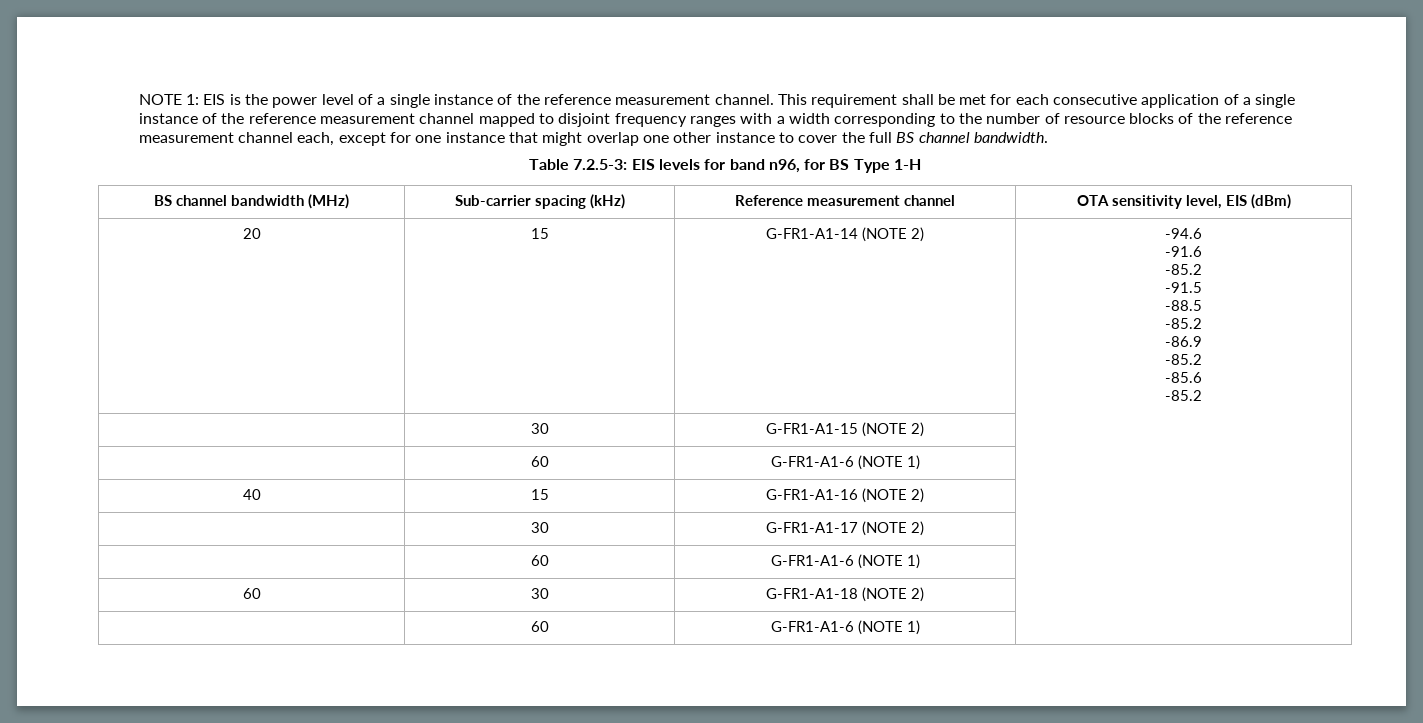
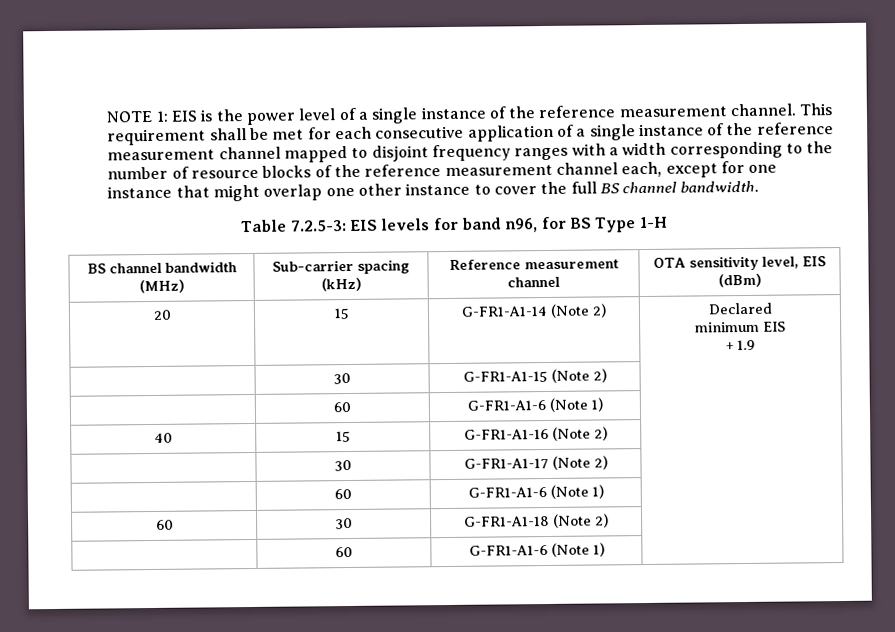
- 20 | 15 | G-FR1-A1-14 (NOTE 2) | -94.6
- -91.6
- -85.2
- -91.5
- -88.5
- -85.2
- -86.9
- -85.2
- -85.6
- -85.2
+ 20 | 15 | G-FR1-A1-14 (Note 2) | Declared
+ minimum EIS
+ + 1.9
- | 30 | G-FR1-A1-15 (NOTE 2) |
- | 60 | G-FR1-A1-6 (NOTE 1) |
+ | 30 | G-FR1-A1-15 (Note 2) |
+ | 60 | G-FR1-A1-6 (Note 1) |
- 40 | 15 | G-FR1-A1-16 (NOTE 2) |
+ 40 | 15 | G-FR1-A1-16 (Note 2) |
- | 30 | G-FR1-A1-17 (NOTE 2) |
- | 60 | G-FR1-A1-6 (NOTE 1) |
+ | 30 | G-FR1-A1-17 (Note 2) |
+ | 60 | G-FR1-A1-6 (Note 1) |
- 60 | 30 | G-FR1-A1-18 (NOTE 2) |
- | 60 | G-FR1-A1-6 (NOTE 1) |
+ 60 | 30 | G-FR1-A1-18 (Note 2) |
+ | 60 | G-FR1-A1-6 (Note 1) |

